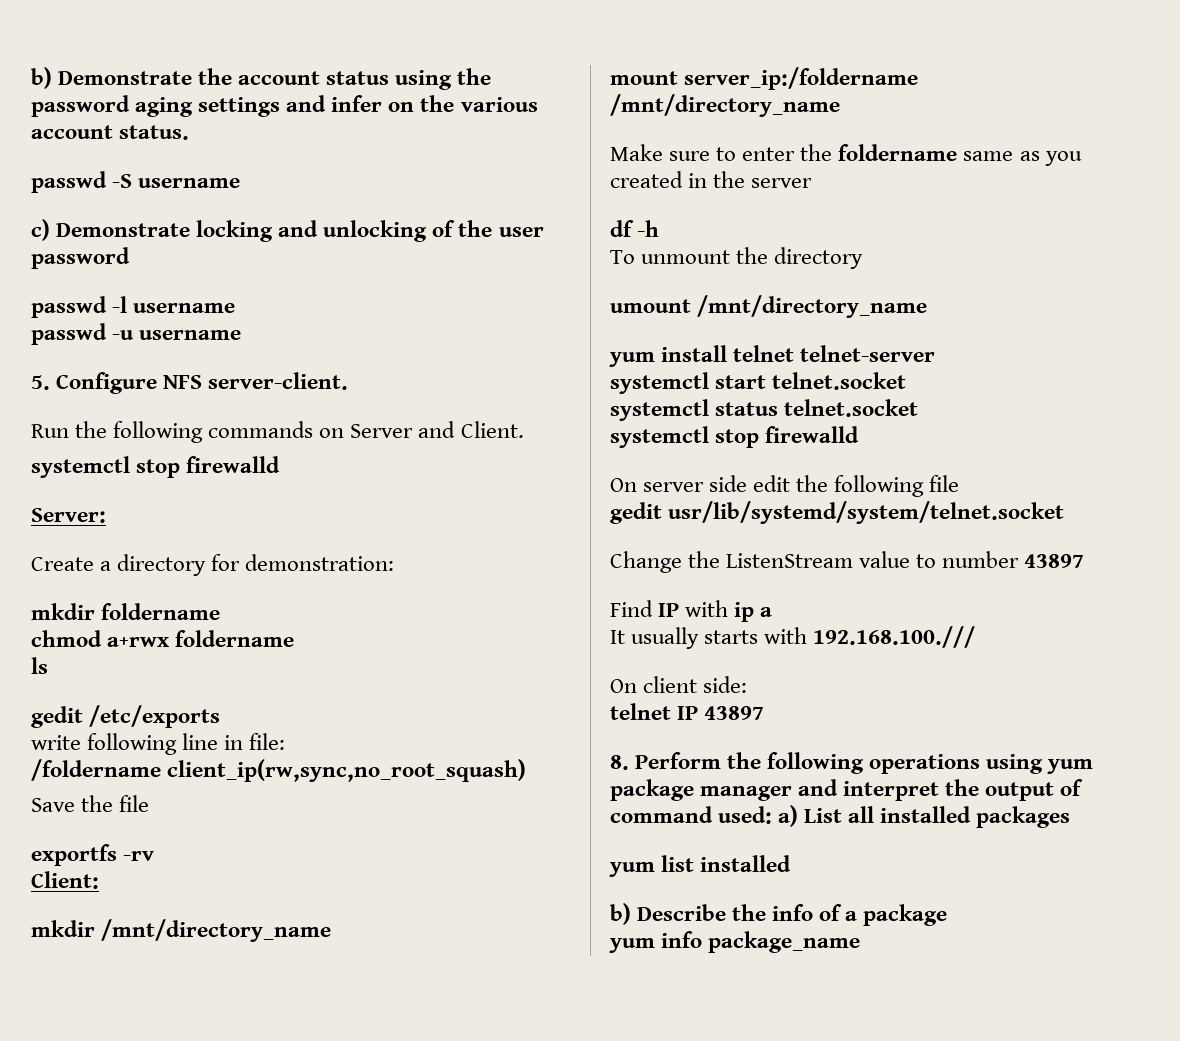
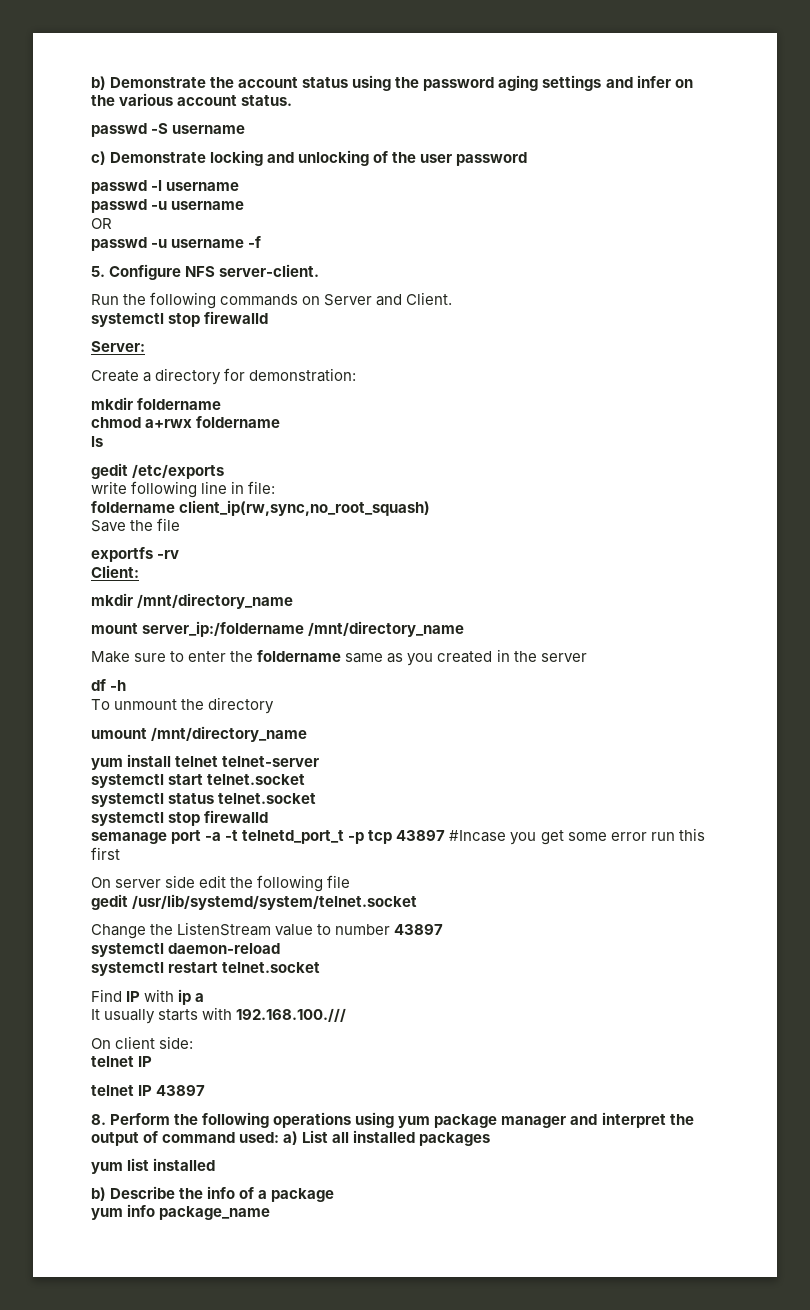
+ OR
+ passwd -u username -f
- /foldername client_ip(rw,sync,no_root_squash)
+ foldername client_ip(rw,sync,no_root_squash)
+ semanage port -a -t telnetd_port_t -p tcp 43897 #Incase you get some error run this first
- gedit usr/lib/systemd/system/telnet.socket
+ gedit /usr/lib/systemd/system/telnet.socket
+ systemctl daemon-reload
+ systemctl restart telnet.socket
  On client side:
+ telnet IP

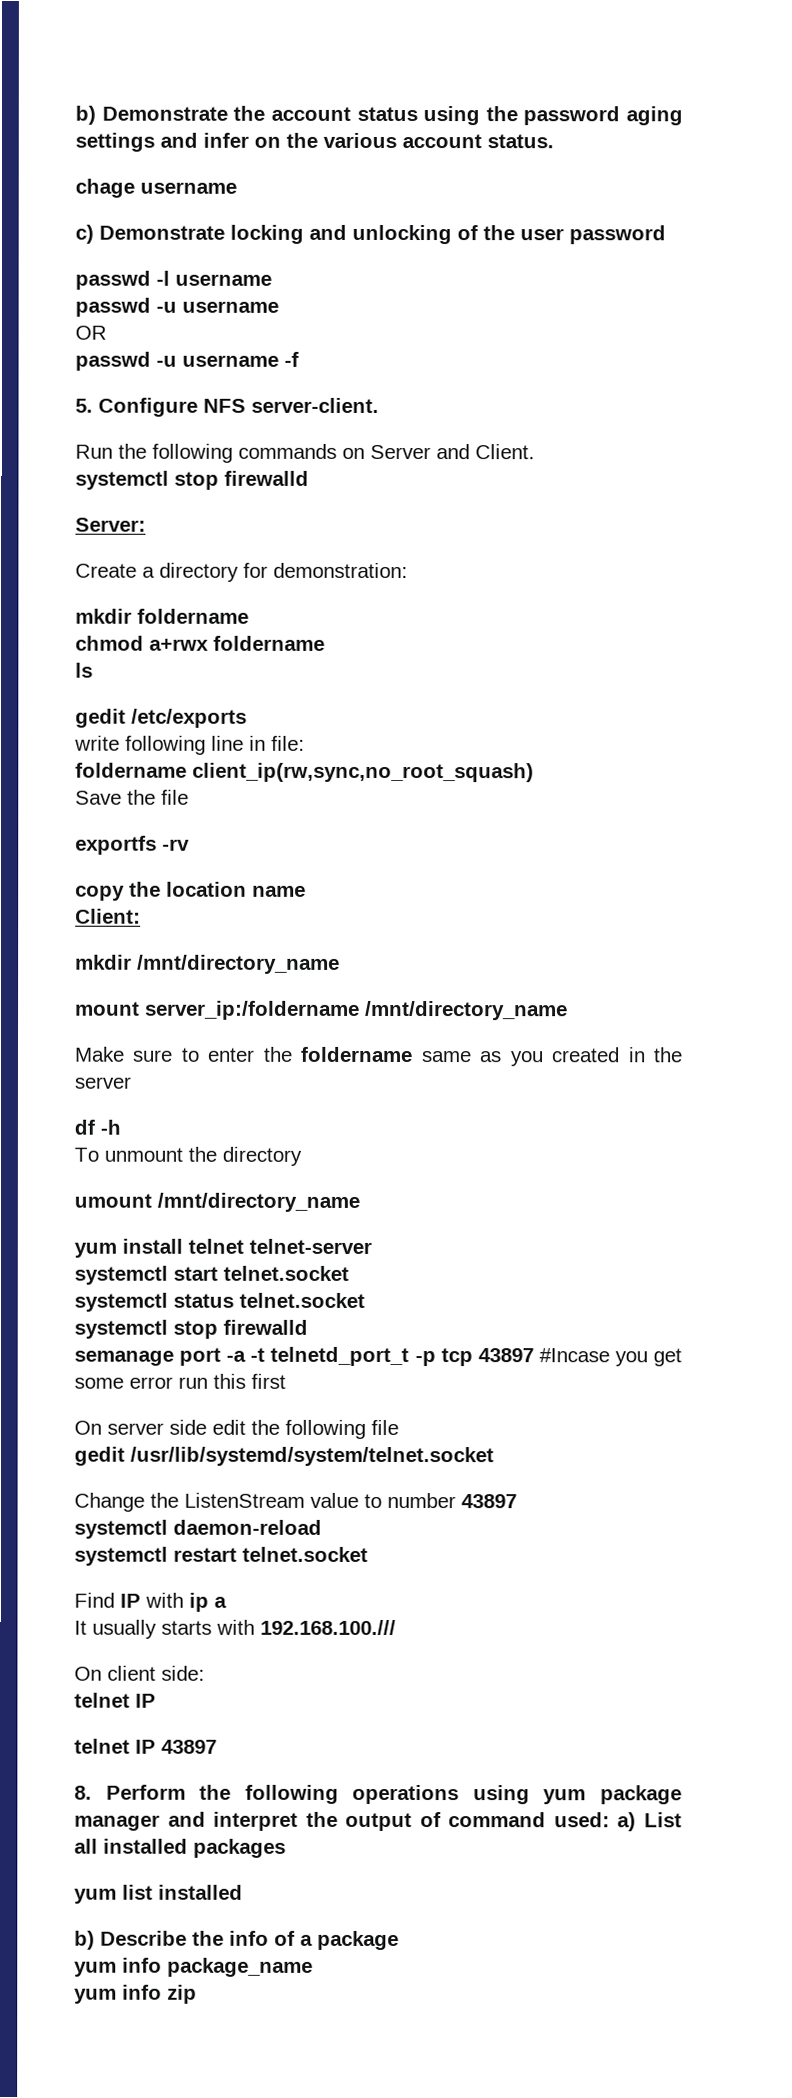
- passwd -S username
+ chage username
+ copy the location name
+ yum info zip

